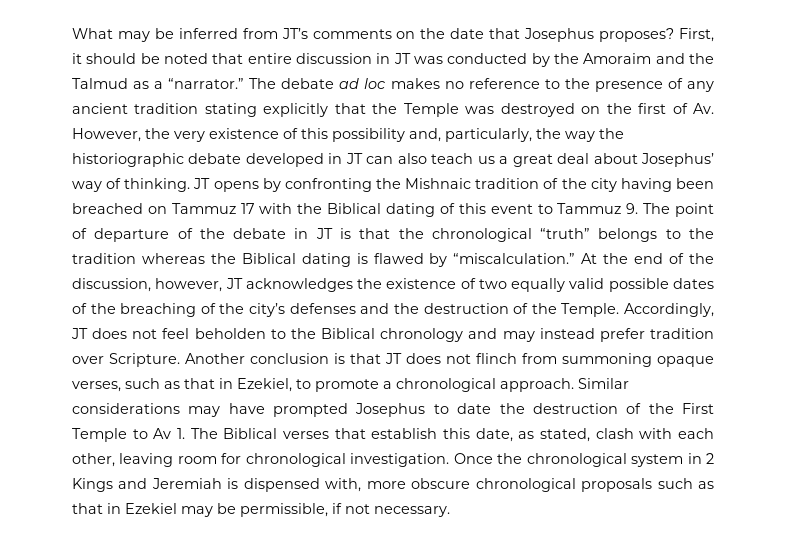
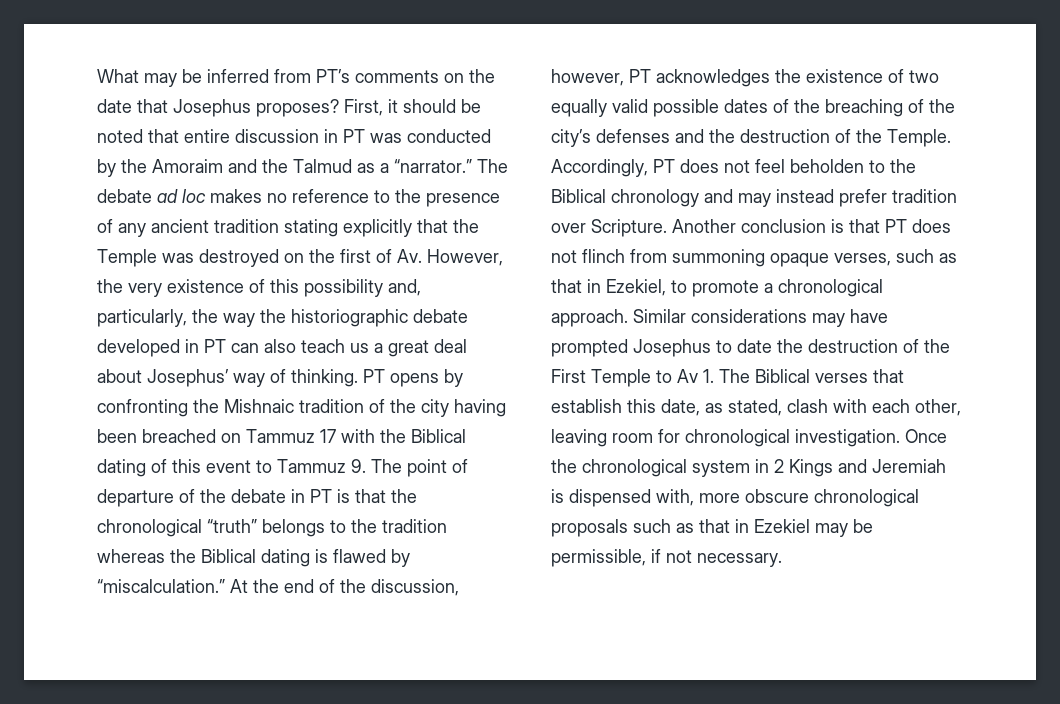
- What may be inferred from JT’s comments on the date that Josephus proposes?
+ What may be inferred from PT’s comments on the date that Josephus proposes?
- First, it should be noted that entire discussion in JT was conducted by the Amoraim and the Talmud as a “narrator.”
+ First, it should be noted that entire discussion in PT was conducted by the Amoraim and the Talmud as a “narrator.”
- The debate ad loc makes no reference to the presence of any ancient tradition stating explicitly that the Temple was destroyed on the first of Av. However, the very existence of this possibility and, particularly, the way the historiographic debate developed in JT can also teach us a great deal about Josephus’ way of thinking.
+ The debate ad loc makes no reference to the presence of any ancient tradition stating explicitly that the Temple was destroyed on the first of Av. However, the very existence of this possibility and, particularly, the way the historiographic debate developed in PT can also teach us a great deal about Josephus’ way of thinking.
- JT opens by confronting the Mishnaic tradition of the city having been breached on Tammuz 17 with the Biblical dating of this event to Tammuz 9. The point of departure of the debate in JT is that the chronological “truth” belongs to the tradition whereas the Biblical dating is flawed by “miscalculation.”
+ PT opens by confronting the Mishnaic tradition of the city having been breached on Tammuz 17 with the Biblical dating of this event to Tammuz 9. The point of departure of the debate in PT is that the chronological “truth” belongs to the tradition whereas the Biblical dating is flawed by “miscalculation.”
- At the end of the discussion, however, JT acknowledges the existence of two equally valid possible dates of the breaching of the city’s defenses and the destruction of the Temple.
+ At the end of the discussion, however, PT acknowledges the existence of two equally valid possible dates of the breaching of the city’s defenses and the destruction of the Temple.
- Accordingly, JT does not feel beholden to the Biblical chronology and may instead prefer tradition over Scripture.
+ Accordingly, PT does not feel beholden to the Biblical chronology and may instead prefer tradition over Scripture.
- Another conclusion is that JT does not flinch from summoning opaque verses, such as that in Ezekiel, to promote a chronological approach.
+ Another conclusion is that PT does not flinch from summoning opaque verses, such as that in Ezekiel, to promote a chronological approach.

